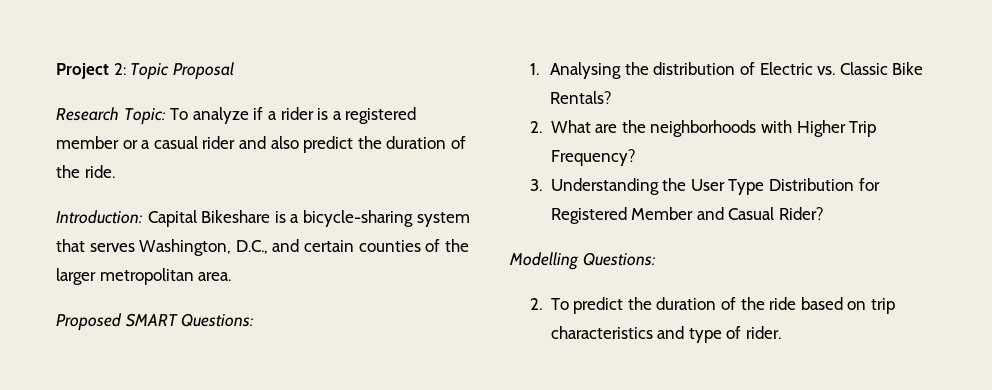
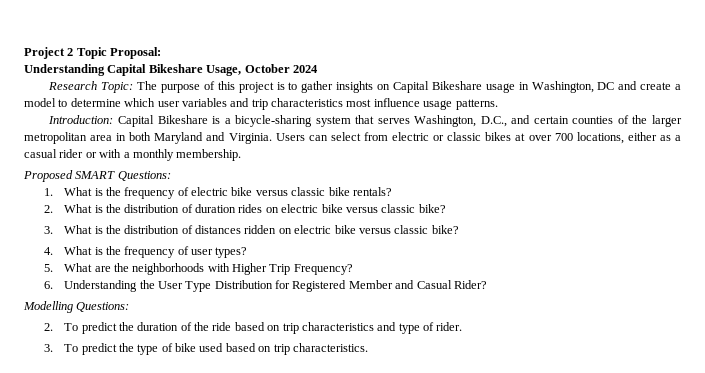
- Project 2: Topic Proposal
- Research Topic: To analyze if a rider is a registered member or a casual rider and also predict the duration of the ride.
+ Project 2 Topic Proposal:
+ Understanding Capital Bikeshare Usage, October 2024
+ Research Topic: The purpose of this project is to gather insights on Capital Bikeshare usage in Washington, DC and create a model to determine which user variables and trip characteristics most influence usage patterns.
- Introduction: Capital Bikeshare is a bicycle-sharing system that serves Washington, D.C., and certain counties of the larger metropolitan area.
+ Introduction: Capital Bikeshare is a bicycle-sharing system that serves Washington, D.C., and certain counties of the larger metropolitan area in both Maryland and Virginia. Users can select from electric or classic bikes at over 700 locations, either as a casual rider or with a monthly membership.
  Proposed SMART Questions:
- 1. Analysing the distribution of Electric vs. Classic Bike Rentals?
- 2. What are the neighborhoods with Higher Trip Frequency?
+ 1. What is the frequency of electric bike versus classic bike rentals?
+ 2. What is the distribution of duration rides on electric bike versus classic bike?
+ 3. What is the distribution of distances ridden on electric bike versus classic bike?
+ 4. What is the frequency of user types?
+ 5. What are the neighborhoods with Higher Trip Frequency?
- 3. Understanding the User Type Distribution for Registered Member and Casual Rider?
+ 6. Understanding the User Type Distribution for Registered Member and Casual Rider?
+ 3. To predict the type of bike used based on trip characteristics.

